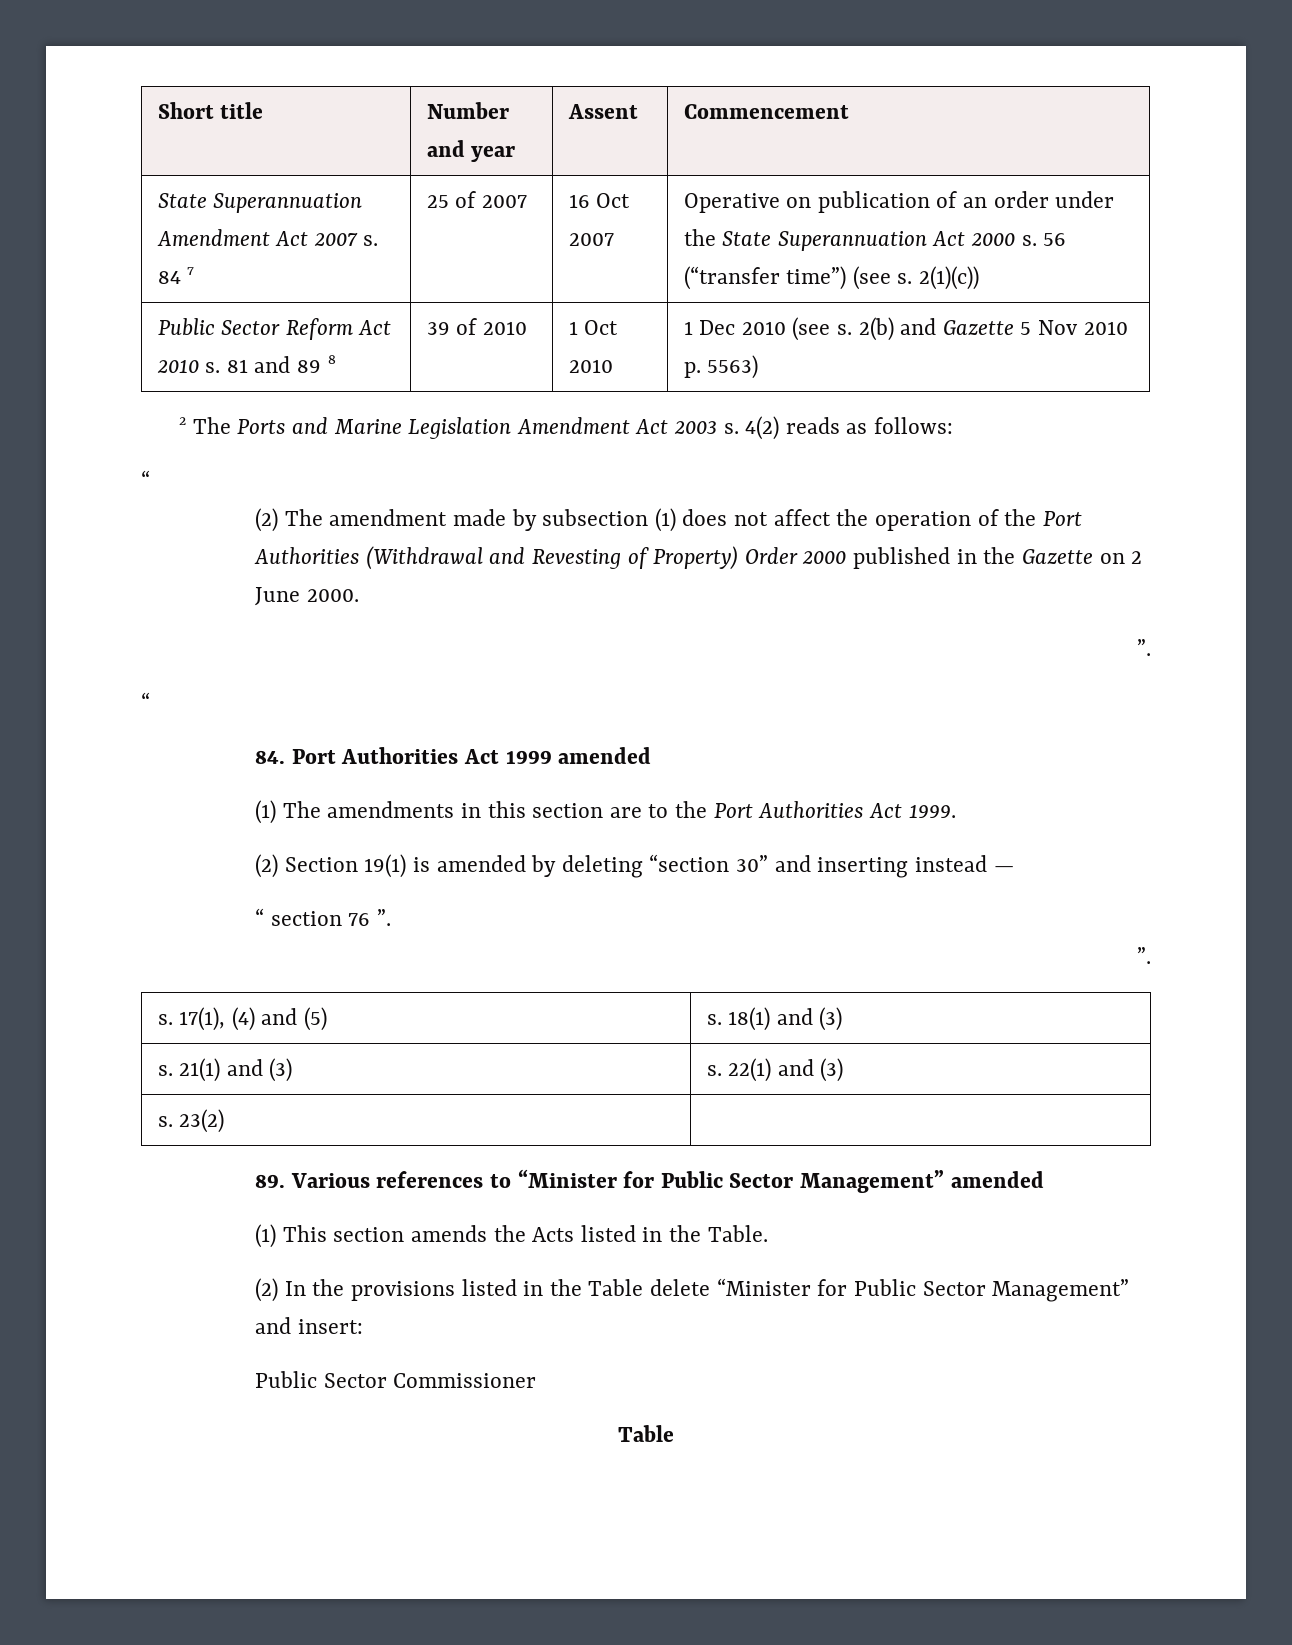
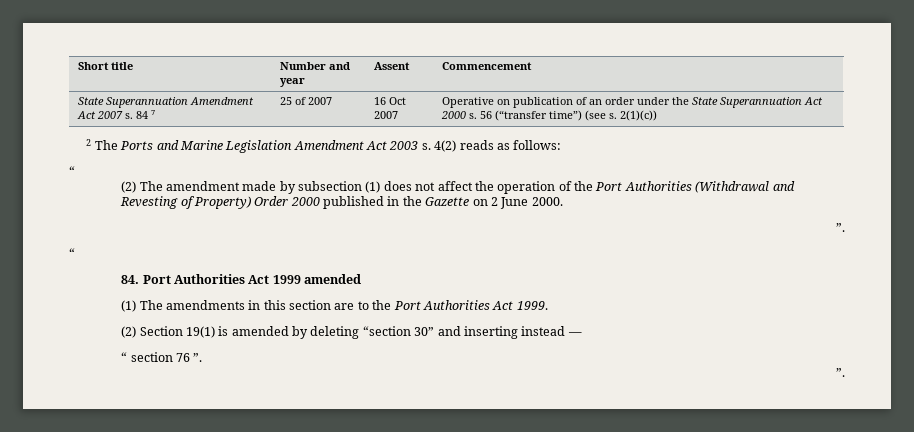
- Public Sector Reform Act 2010 s. 81 and 89 8 | 39 of 2010 | 1 Oct 2010 | 1 Dec 2010 (see s. 2(b) and Gazette 5 Nov 2010 p. 5563)
- s. 17(1), (4) and (5) | s. 18(1) and (3)
- s. 21(1) and (3) | s. 22(1) and (3)
- s. 23(2) |
- 89. Various references to “Minister for Public Sector Management” amended
- (1) This section amends the Acts listed in the Table.
- (2) In the provisions listed in the Table delete “Minister for Public Sector Management” and insert:
- Public Sector Commissioner
- Table

